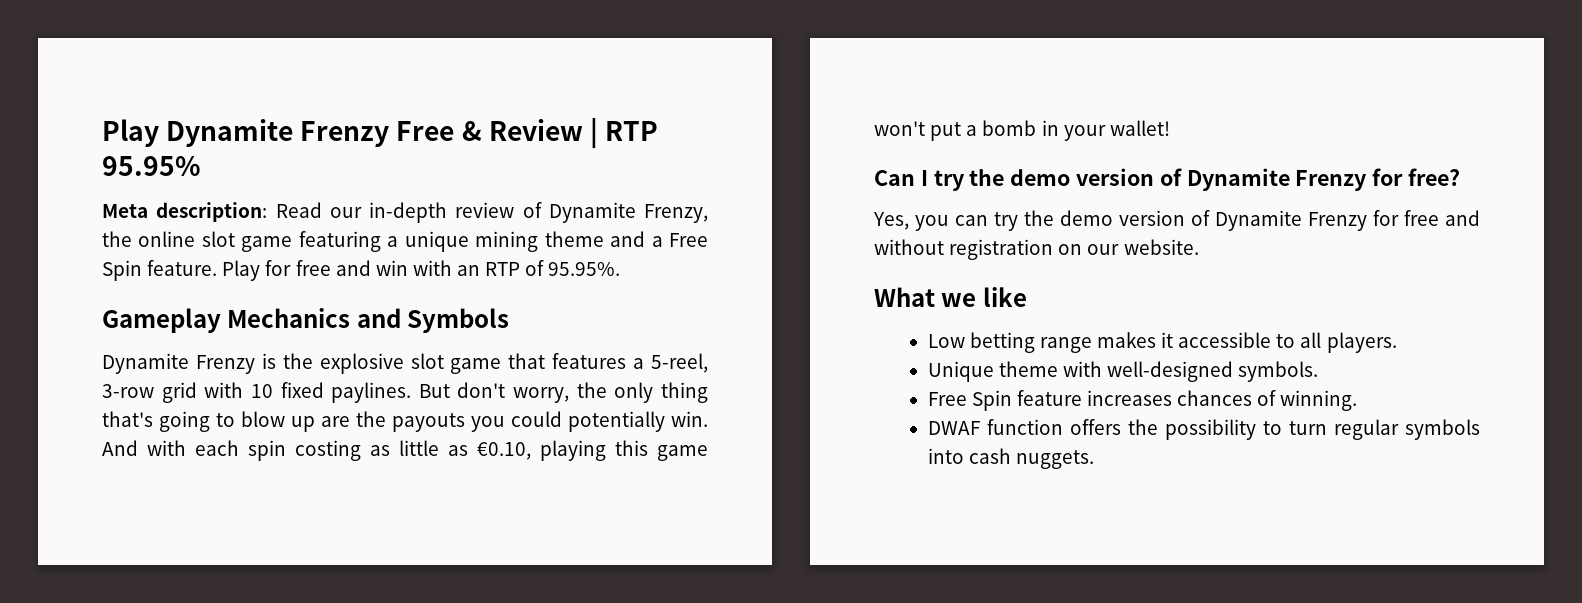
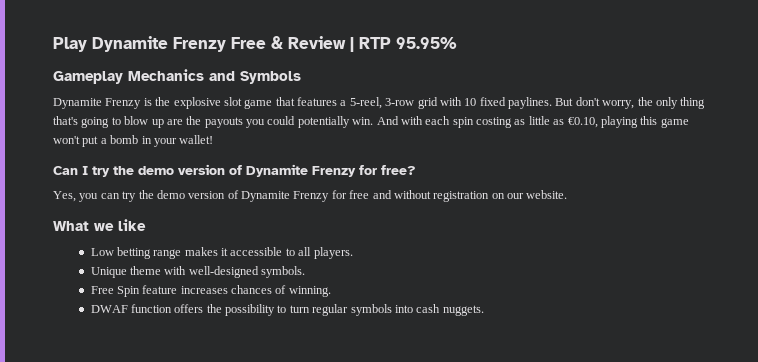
- Meta description: Read our in-depth review of Dynamite Frenzy, the online slot game featuring a unique mining theme and a Free Spin feature. Play for free and win with an RTP of 95.95%.

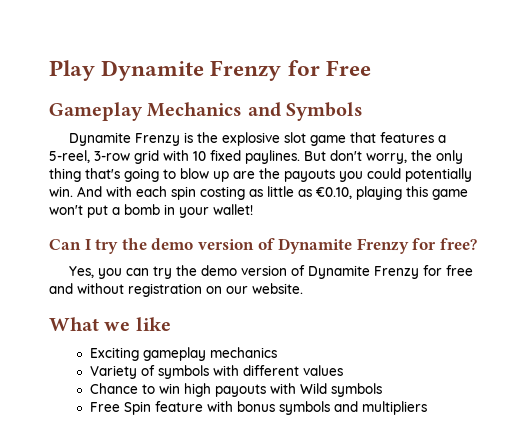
- Play Dynamite Frenzy Free & Review | RTP 95.95%
+ Play Dynamite Frenzy for Free
- Low betting range makes it accessible to all players.
- Unique theme with well-designed symbols.
- Free Spin feature increases chances of winning.
- DWAF function offers the possibility to turn regular symbols into cash nuggets.
+ Exciting gameplay mechanics
+ Variety of symbols with different values
+ Chance to win high payouts with Wild symbols
+ Free Spin feature with bonus symbols and multipliers

